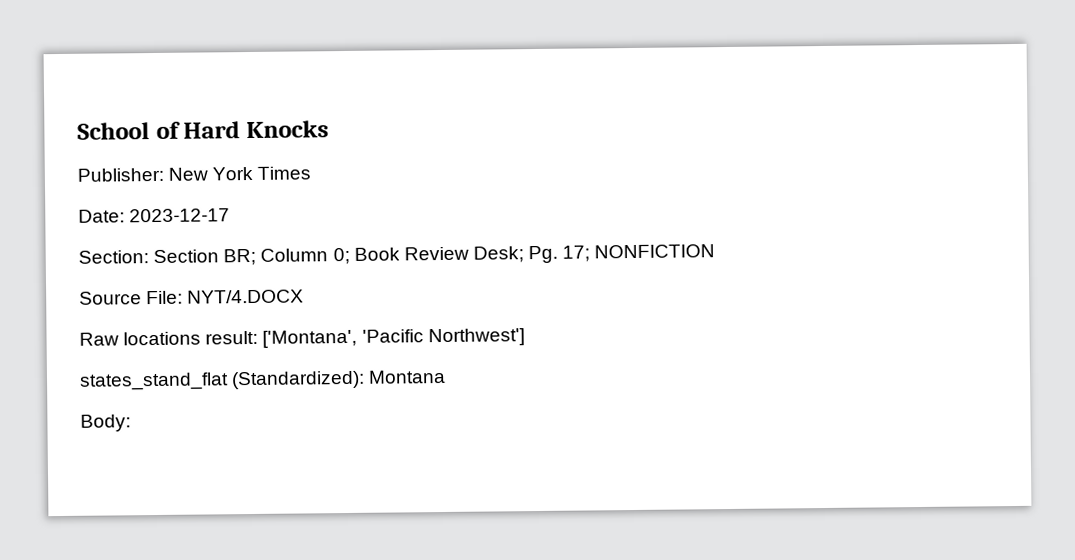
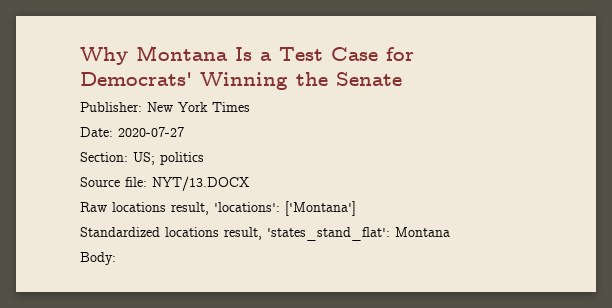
- School of Hard Knocks
+ Why Montana Is a Test Case for Democrats' Winning the Senate
- Date: 2023-12-17
+ Date: 2020-07-27
- Section: Section BR; Column 0; Book Review Desk; Pg. 17; NONFICTION
+ Section: US; politics
- Source File: NYT/4.DOCX
+ Source file: NYT/13.DOCX
- Raw locations result: ['Montana', 'Pacific Northwest']
- states_stand_flat (Standardized): Montana
+ Raw locations result, 'locations': ['Montana']
+ Standardized locations result, 'states_stand_flat': Montana

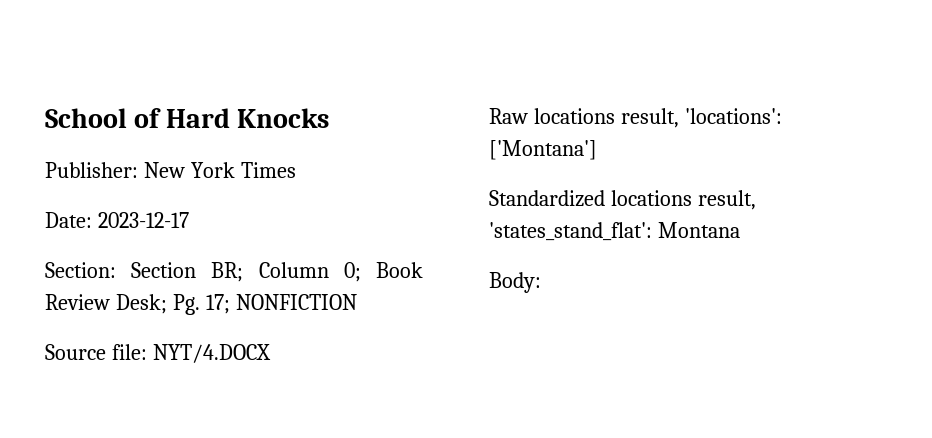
- Why Montana Is a Test Case for Democrats' Winning the Senate
+ School of Hard Knocks
- Date: 2020-07-27
+ Date: 2023-12-17
- Section: US; politics
+ Section: Section BR; Column 0; Book Review Desk; Pg. 17; NONFICTION
- Source file: NYT/13.DOCX
+ Source file: NYT/4.DOCX

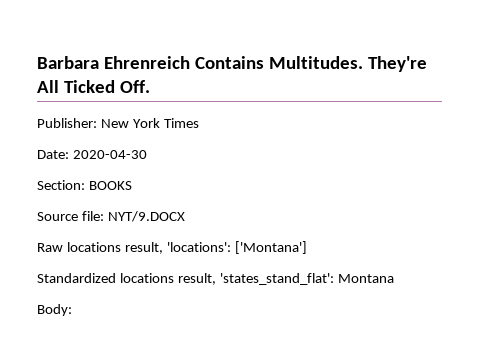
- School of Hard Knocks
+ Barbara Ehrenreich Contains Multitudes. They're All Ticked Off.
- Date: 2023-12-17
+ Date: 2020-04-30
- Section: Section BR; Column 0; Book Review Desk; Pg. 17; NONFICTION
+ Section: BOOKS
- Source file: NYT/4.DOCX
+ Source file: NYT/9.DOCX

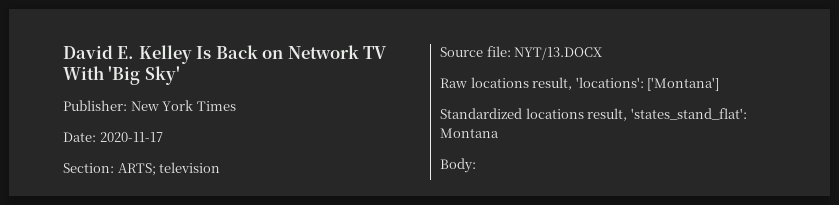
- Barbara Ehrenreich Contains Multitudes. They're All Ticked Off.
+ David E. Kelley Is Back on Network TV With 'Big Sky'
- Date: 2020-04-30
+ Date: 2020-11-17
- Section: BOOKS
+ Section: ARTS; television
- Source file: NYT/9.DOCX
+ Source file: NYT/13.DOCX

